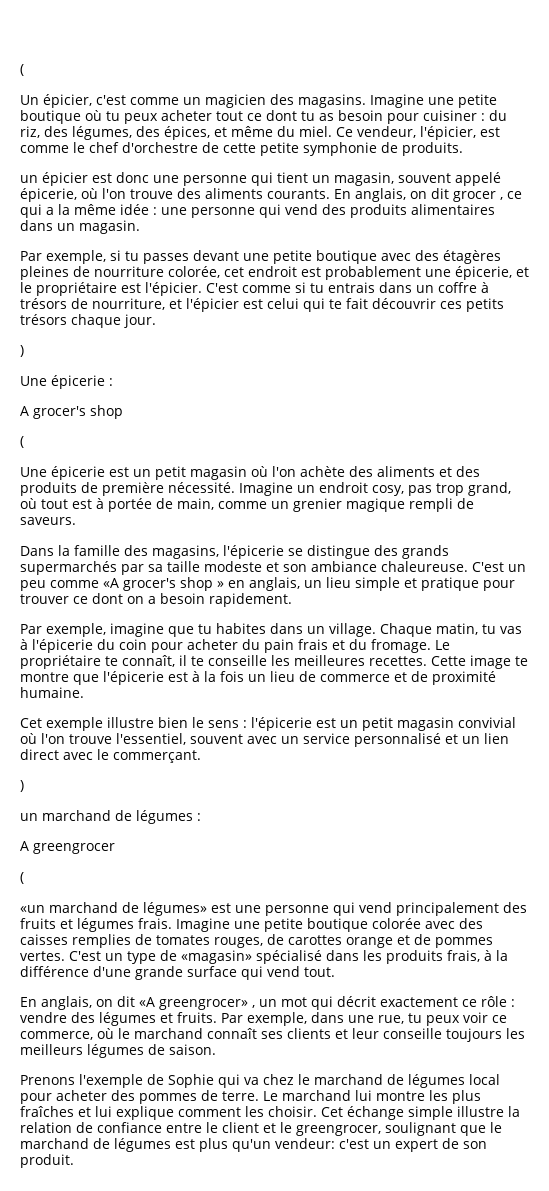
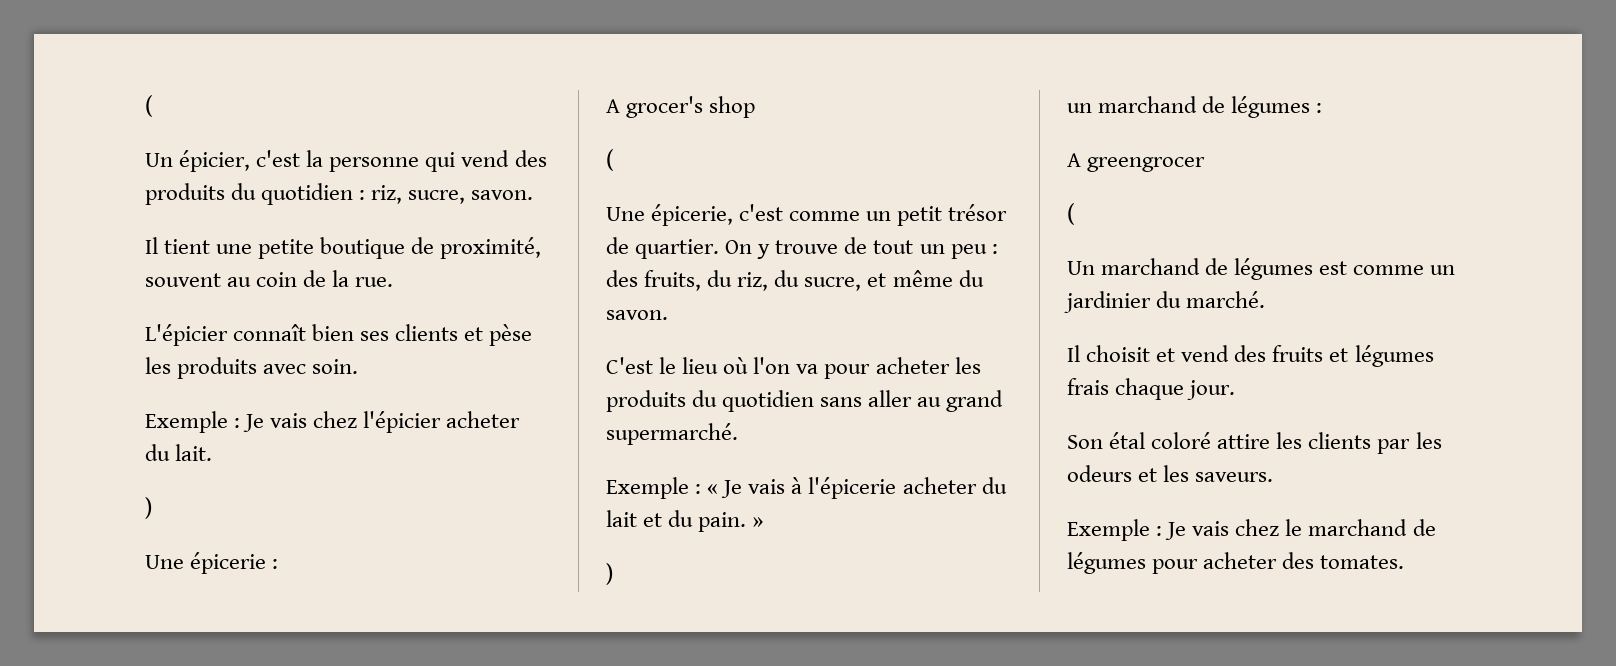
- Un épicier, c'est comme un magicien des magasins. Imagine une petite boutique où tu peux acheter tout ce dont tu as besoin pour cuisiner : du riz, des légumes, des épices, et même du miel. Ce vendeur, l'épicier, est comme le chef d'orchestre de cette petite symphonie de produits.
- un épicier est donc une personne qui tient un magasin, souvent appelé épicerie, où l'on trouve des aliments courants. En anglais, on dit grocer , ce qui a la même idée : une personne qui vend des produits alimentaires dans un magasin.
- Par exemple, si tu passes devant une petite boutique avec des étagères pleines de nourriture colorée, cet endroit est probablement une épicerie, et le propriétaire est l'épicier. C'est comme si tu entrais dans un coffre à trésors de nourriture, et l'épicier est celui qui te fait découvrir ces petits trésors chaque jour.
+ Un épicier, c'est la personne qui vend des produits du quotidien : riz, sucre, savon.
+ Il tient une petite boutique de proximité, souvent au coin de la rue.
+ L'épicier connaît bien ses clients et pèse les produits avec soin.
+ Exemple : Je vais chez l'épicier acheter du lait.
- Une épicerie est un petit magasin où l'on achète des aliments et des produits de première nécessité. Imagine un endroit cosy, pas trop grand, où tout est à portée de main, comme un grenier magique rempli de saveurs.
- Dans la famille des magasins, l'épicerie se distingue des grands supermarchés par sa taille modeste et son ambiance chaleureuse. C'est un peu comme «A grocer's shop » en anglais, un lieu simple et pratique pour trouver ce dont on a besoin rapidement.
- Par exemple, imagine que tu habites dans un village. Chaque matin, tu vas à l'épicerie du coin pour acheter du pain frais et du fromage. Le propriétaire te connaît, il te conseille les meilleures recettes. Cette image te montre que l'épicerie est à la fois un lieu de commerce et de proximité humaine.
- Cet exemple illustre bien le sens : l'épicerie est un petit magasin convivial où l'on trouve l'essentiel, souvent avec un service personnalisé et un lien direct avec le commerçant.
+ Une épicerie, c'est comme un petit trésor de quartier. On y trouve de tout un peu : des fruits, du riz, du sucre, et même du savon.
+ C'est le lieu où l'on va pour acheter les produits du quotidien sans aller au grand supermarché.
+ Exemple : « Je vais à l'épicerie acheter du lait et du pain. »
- «un marchand de légumes» est une personne qui vend principalement des fruits et légumes frais. Imagine une petite boutique colorée avec des caisses remplies de tomates rouges, de carottes orange et de pommes vertes. C'est un type de «magasin» spécialisé dans les produits frais, à la différence d'une grande surface qui vend tout.
- En anglais, on dit «A greengrocer» , un mot qui décrit exactement ce rôle : vendre des légumes et fruits. Par exemple, dans une rue, tu peux voir ce commerce, où le marchand connaît ses clients et leur conseille toujours les meilleurs légumes de saison.
- Prenons l'exemple de Sophie qui va chez le marchand de légumes local pour acheter des pommes de terre. Le marchand lui montre les plus fraîches et lui explique comment les choisir. Cet échange simple illustre la relation de confiance entre le client et le greengrocer, soulignant que le marchand de légumes est plus qu'un vendeur: c'est un expert de son produit.
+ Un marchand de légumes est comme un jardinier du marché.
+ Il choisit et vend des fruits et légumes frais chaque jour.
+ Son étal coloré attire les clients par les odeurs et les saveurs.
+ Exemple : Je vais chez le marchand de légumes pour acheter des tomates.

